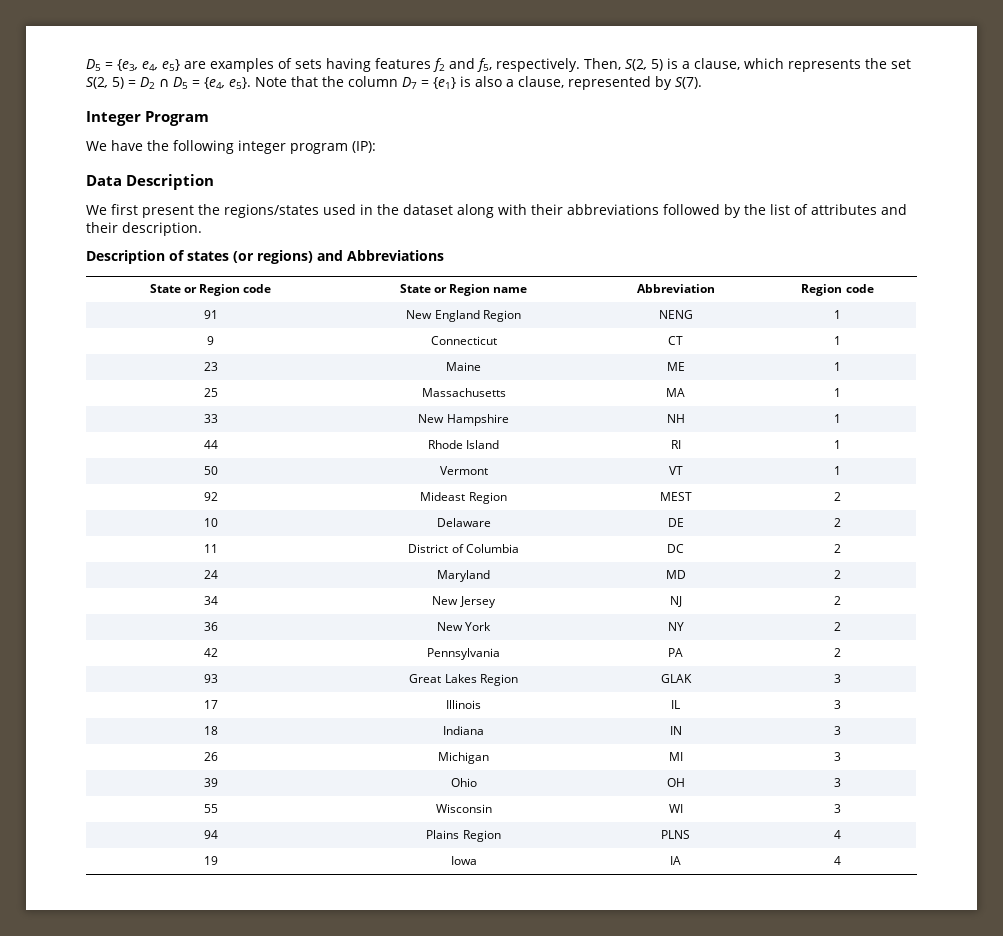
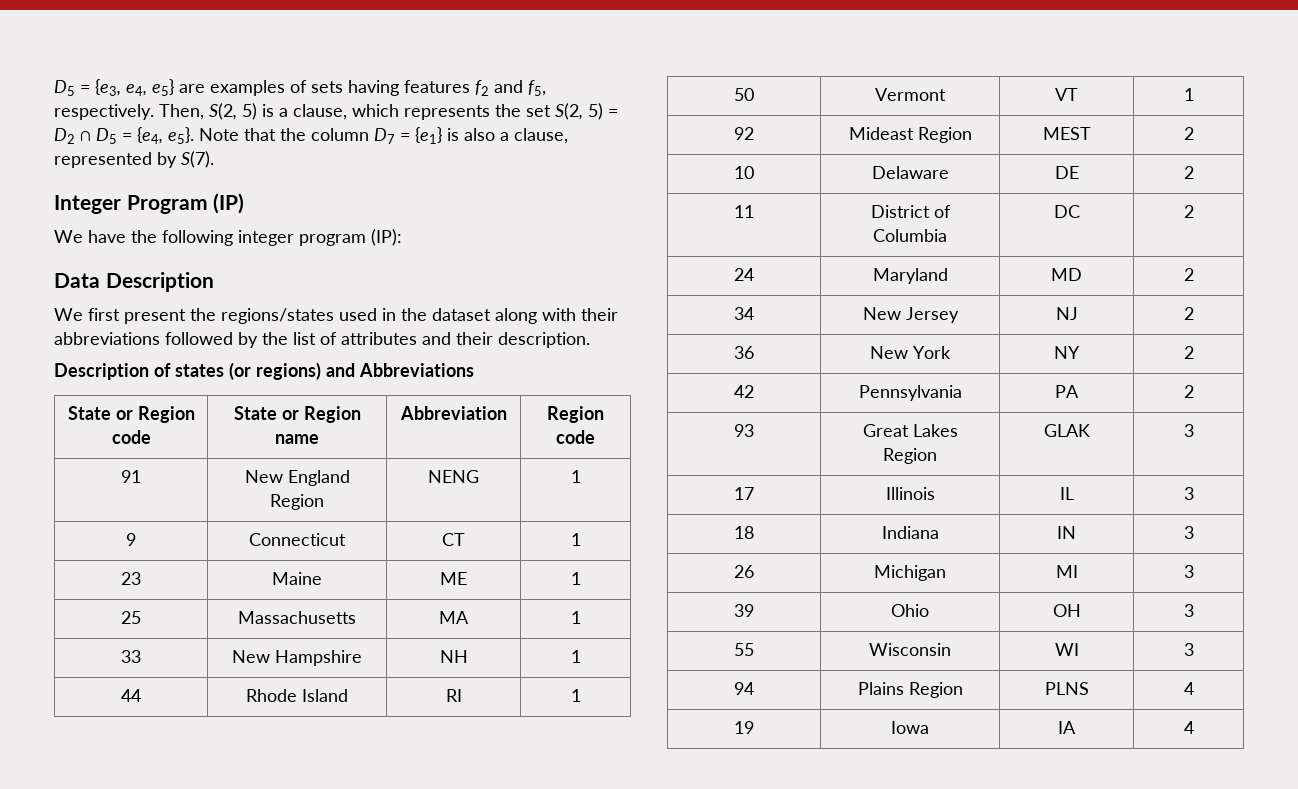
- Integer Program
+ Integer Program (IP)

